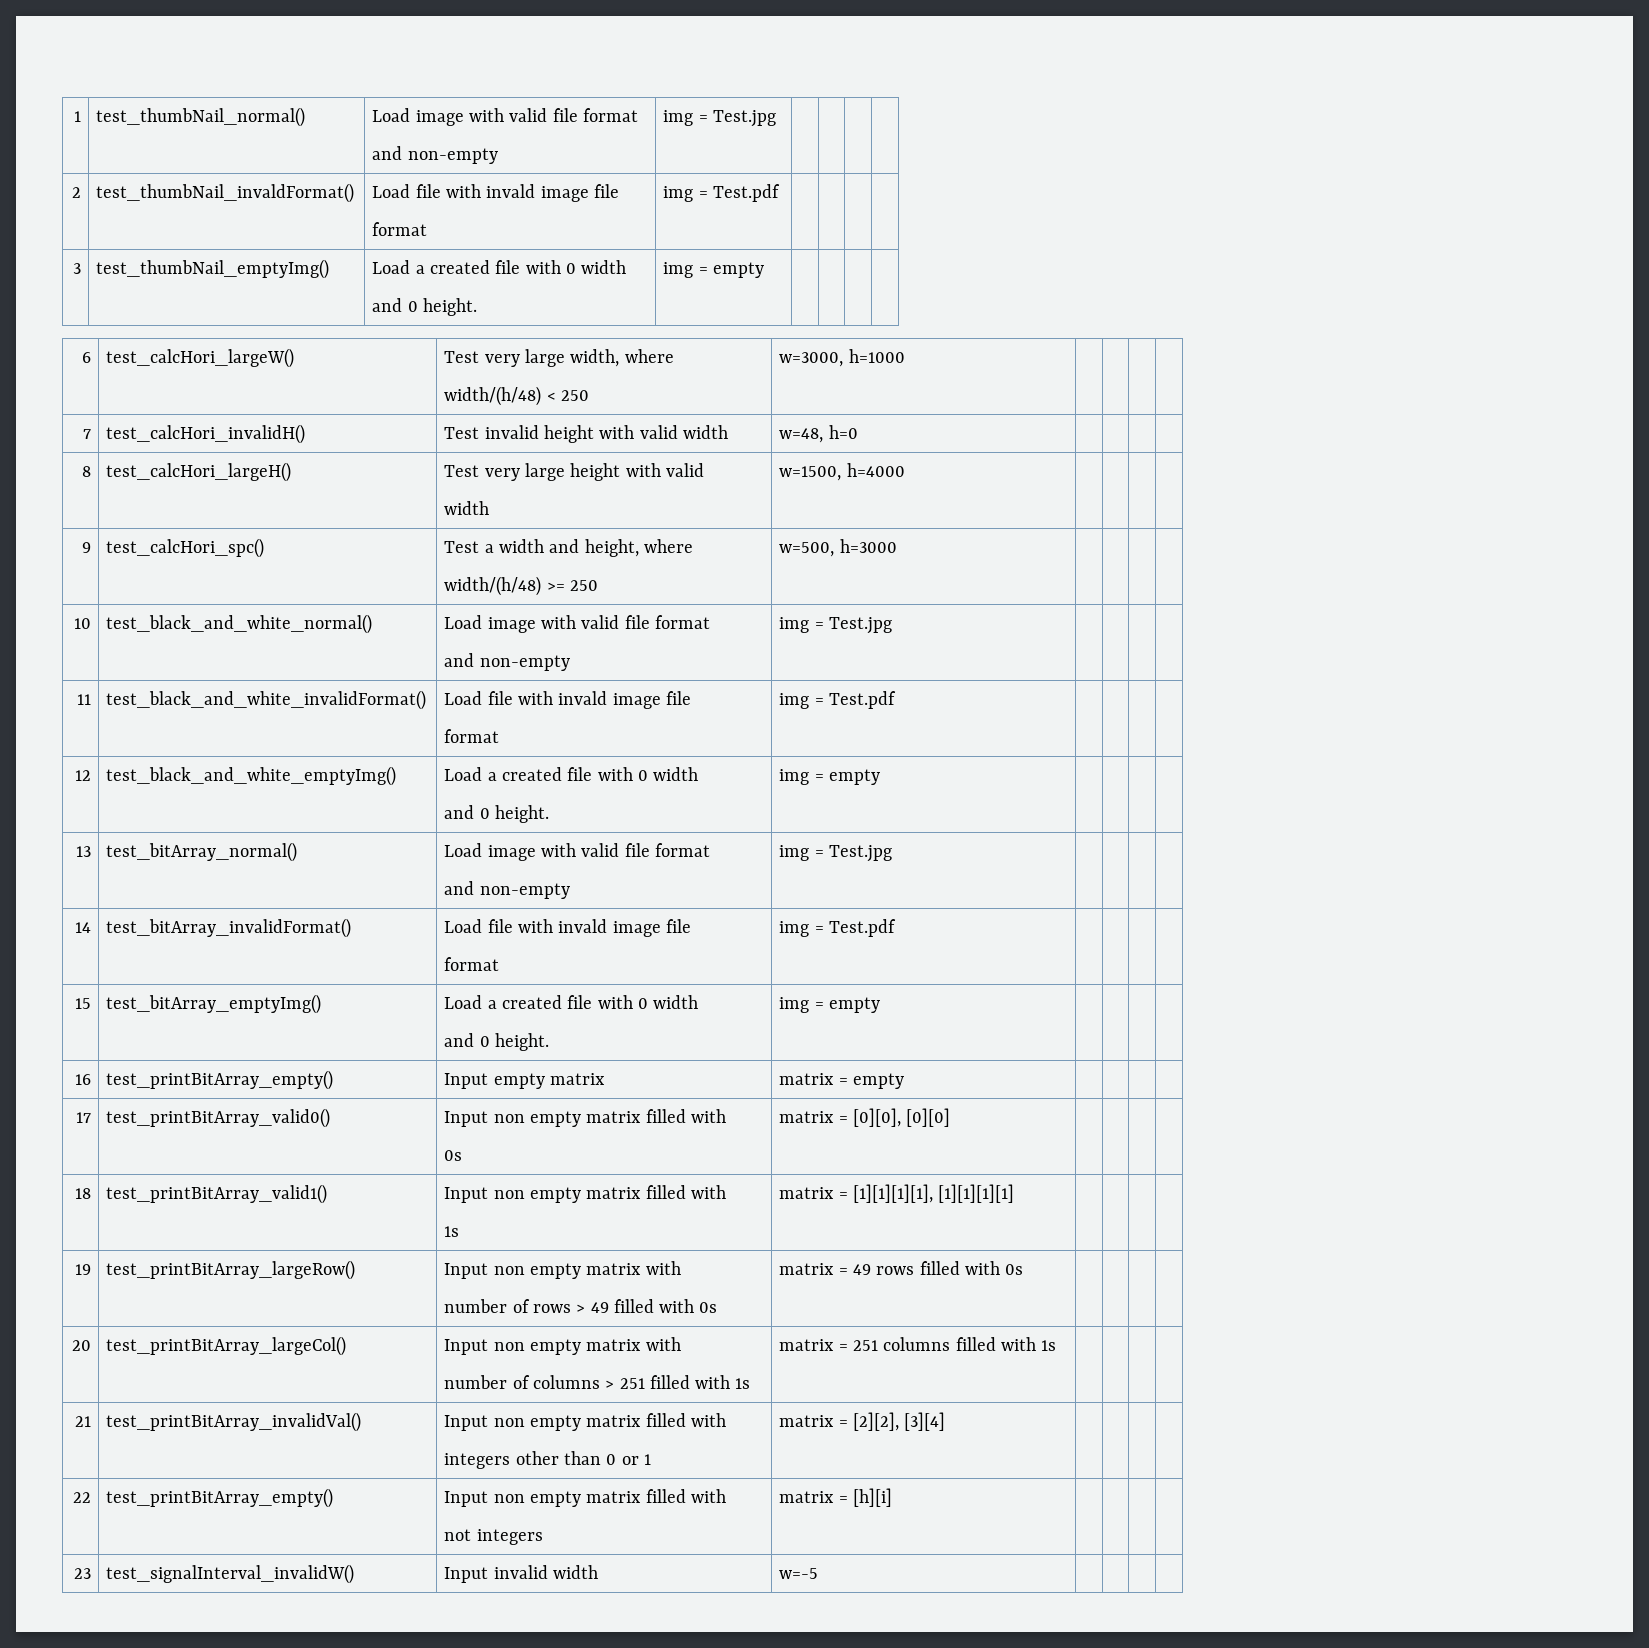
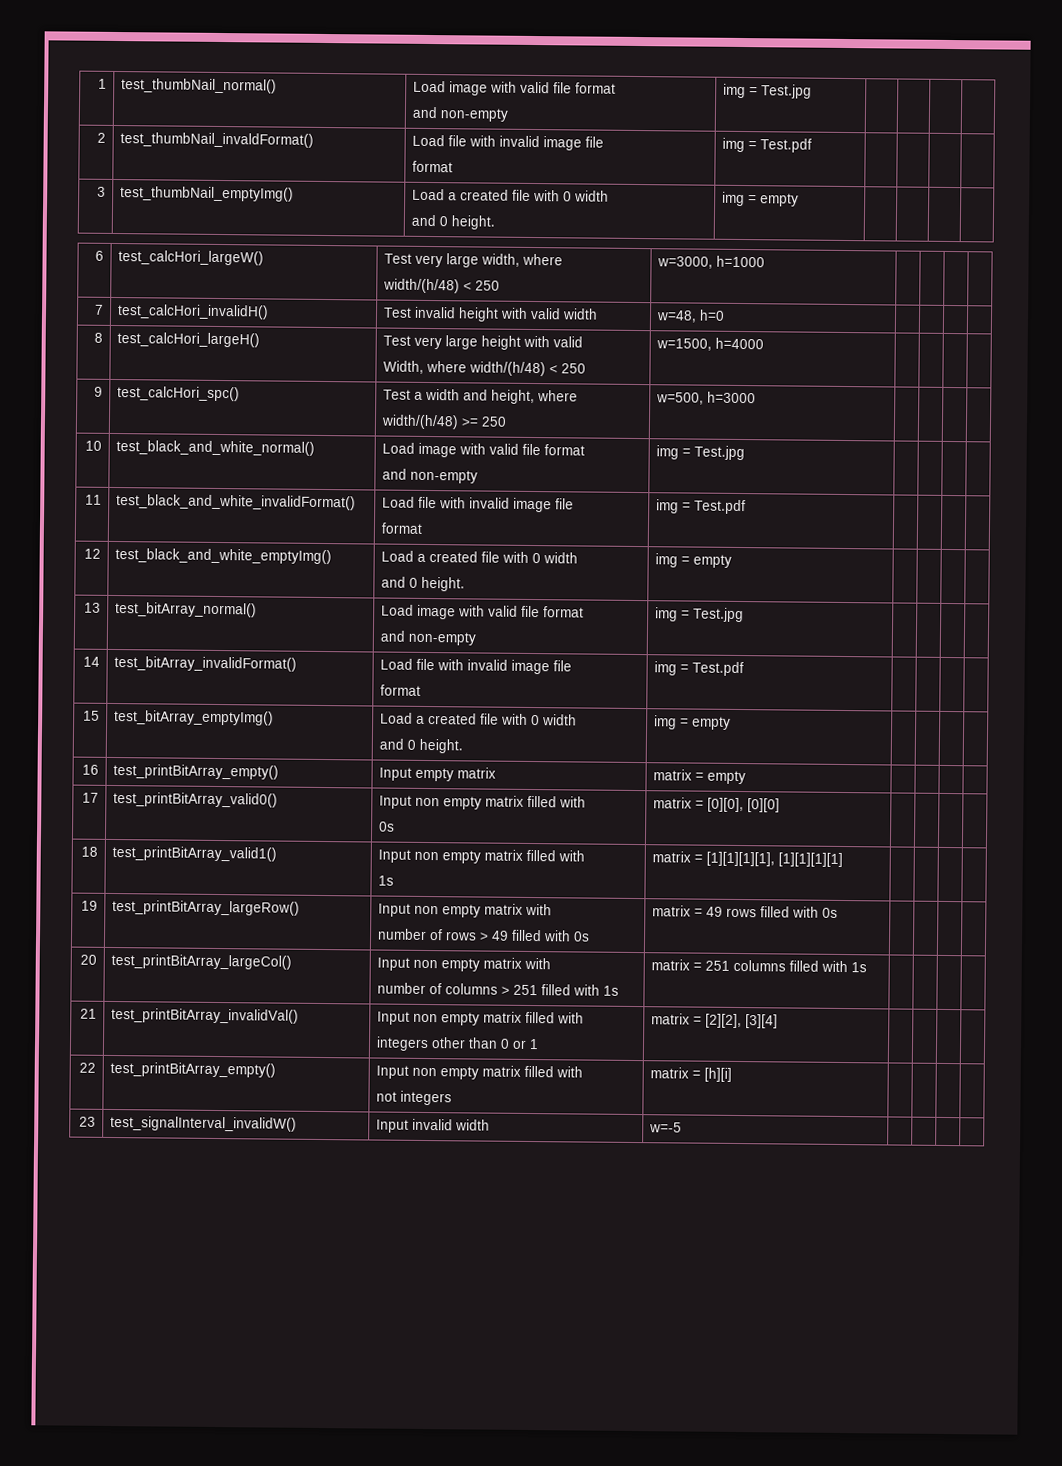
- 2 | test_thumbNail_invaldFormat() | Load file with invald image file
+ 2 | test_thumbNail_invaldFormat() | Load file with invalid image file
  8 | test_calcHori_largeH() | Test very large height with valid
- width | w=1500, h=4000 | | | |
+ Width, where width/(h/48) < 250 | w=1500, h=4000 | | | |
- 11 | test_black_and_white_invalidFormat() | Load file with invald image file
+ 11 | test_black_and_white_invalidFormat() | Load file with invalid image file
- 14 | test_bitArray_invalidFormat() | Load file with invald image file
+ 14 | test_bitArray_invalidFormat() | Load file with invalid image file

